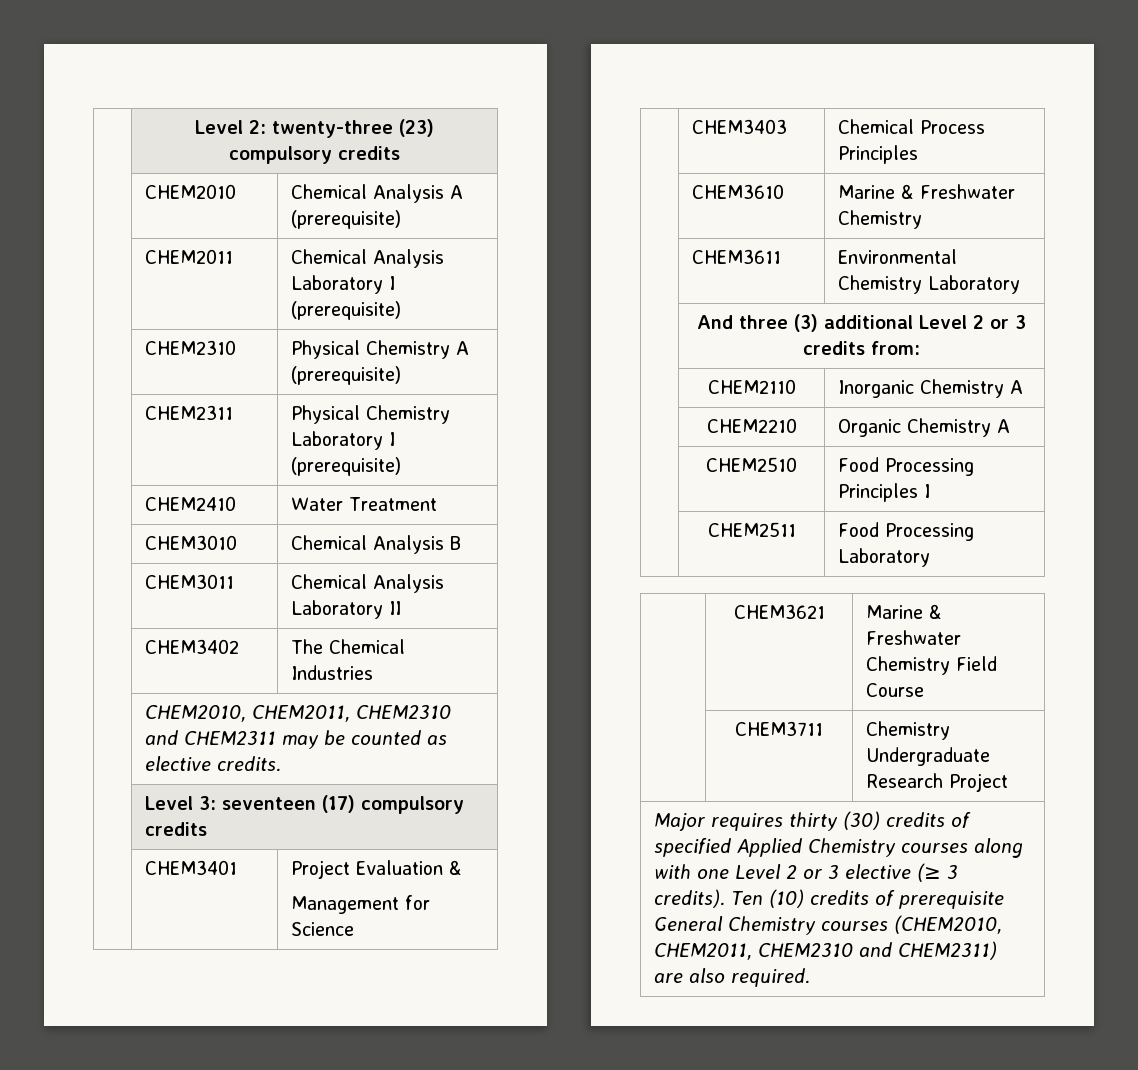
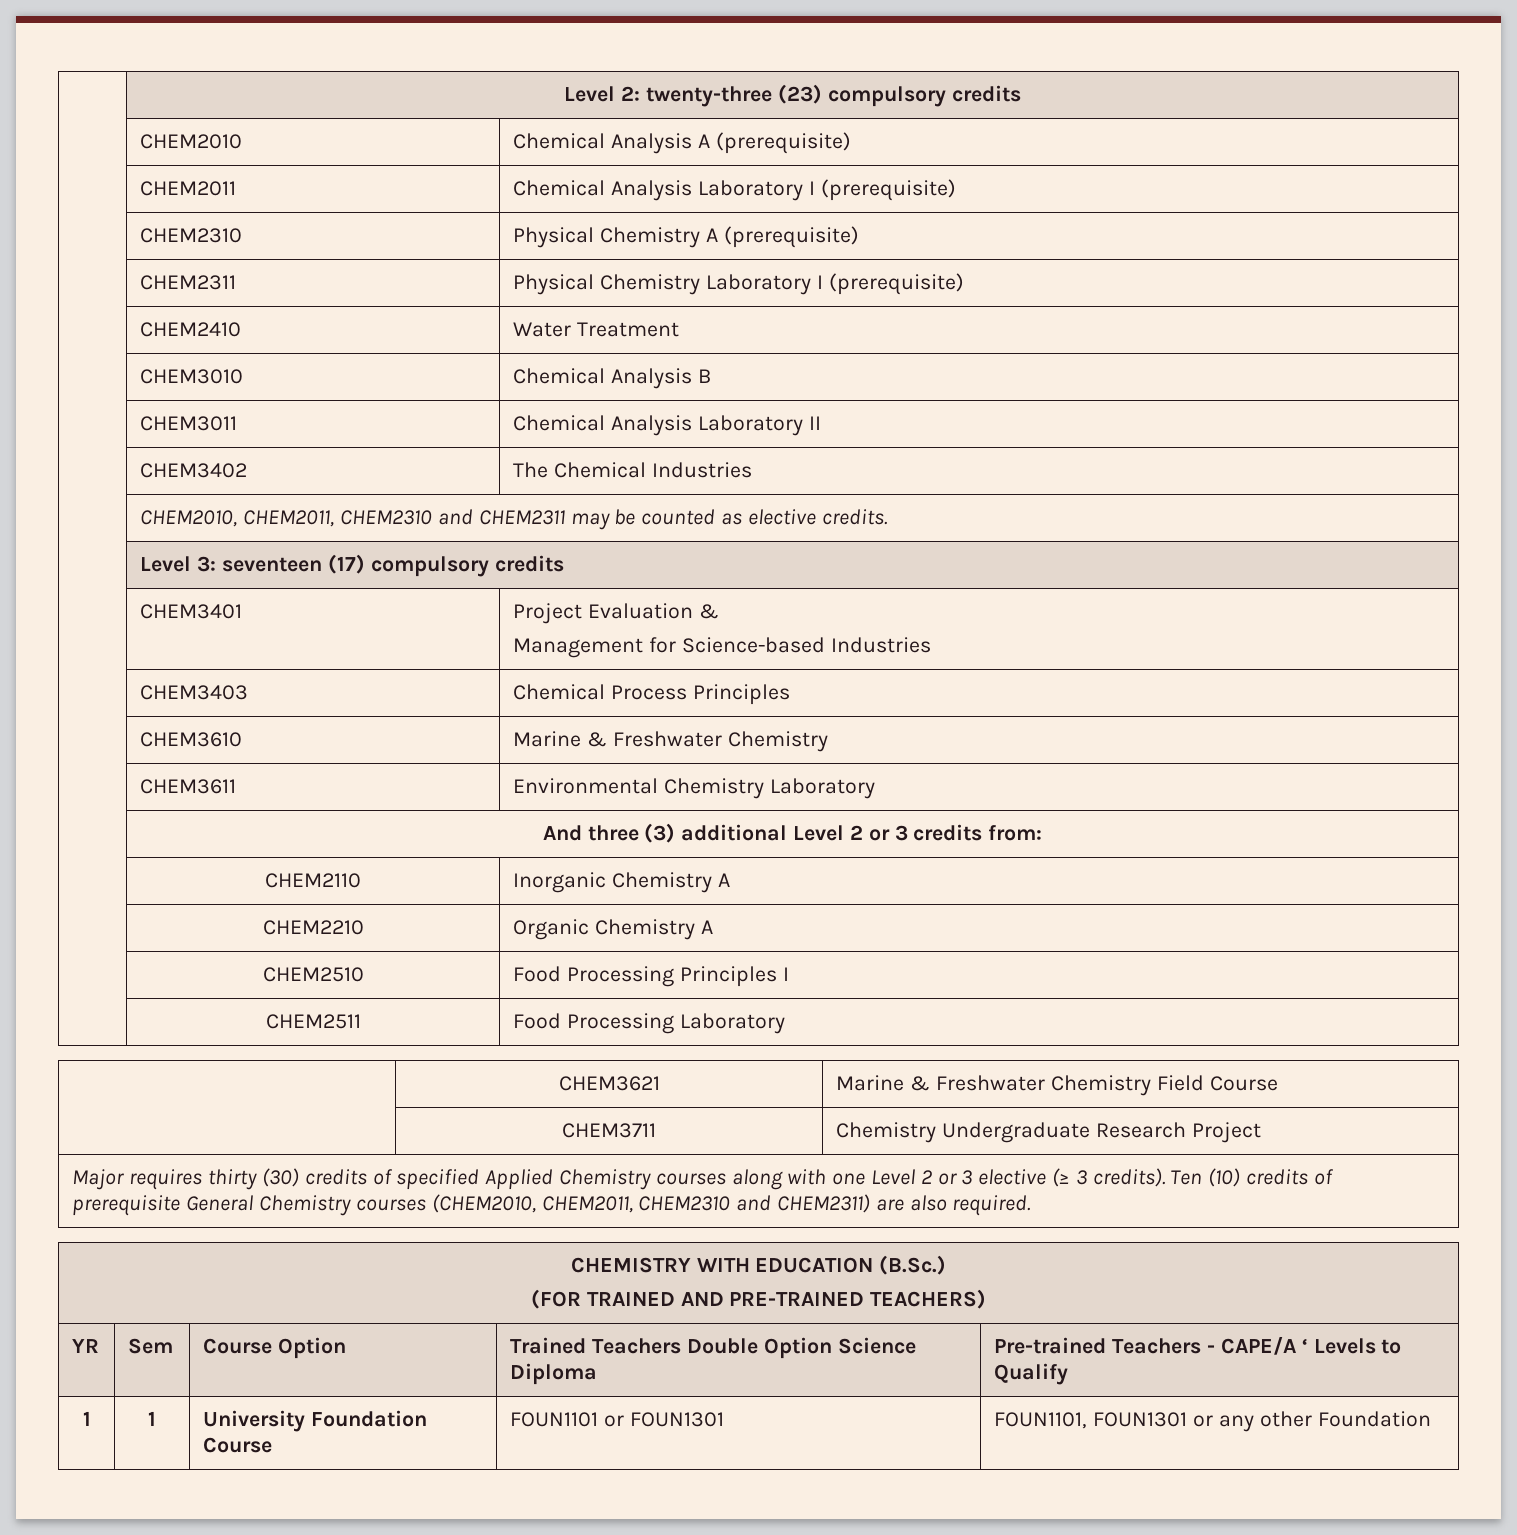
  | CHEM3401 | Project Evaluation &
- Management for Science
+ Management for Science-based Industries
+ CHEMISTRY WITH EDUCATION (B.Sc.)
+ (FOR TRAINED AND PRE-TRAINED TEACHERS)
+ YR | Sem | Course Option | Trained Teachers Double Option Science Diploma | Pre-trained Teachers - CAPE/A ‘ Levels to Qualify
+ 1 | 1 | University Foundation Course | FOUN1101 or FOUN1301 | FOUN1101, FOUN1301 or any other Foundation

